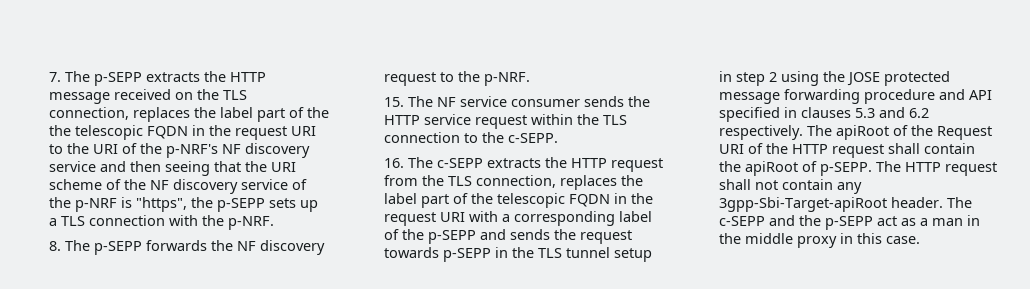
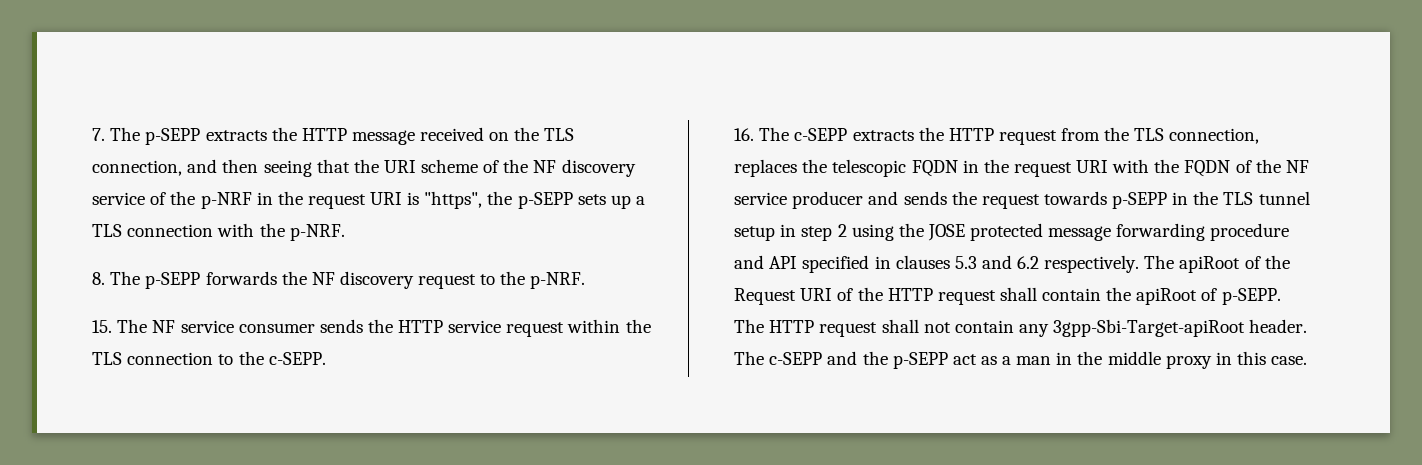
- 7. The p-SEPP extracts the HTTP message received on the TLS connection, replaces the label part of the the telescopic FQDN in the request URI to the URI of the p-NRF's NF discovery service and then seeing that the URI scheme of the NF discovery service of the p-NRF is "https", the p-SEPP sets up a TLS connection with the p-NRF.
+ 7. The p-SEPP extracts the HTTP message received on the TLS connection, and then seeing that the URI scheme of the NF discovery service of the p-NRF in the request URI is "https", the p-SEPP sets up a TLS connection with the p-NRF.
- 16. The c-SEPP extracts the HTTP request from the TLS connection, replaces the label part of the telescopic FQDN in the request URI with a corresponding label of the p-SEPP and sends the request towards p-SEPP in the TLS tunnel setup in step 2 using the JOSE protected message forwarding procedure and API specified in clauses 5.3 and 6.2 respectively.
+ 16. The c-SEPP extracts the HTTP request from the TLS connection, replaces the telescopic FQDN in the request URI with the FQDN of the NF service producer and sends the request towards p-SEPP in the TLS tunnel setup in step 2 using the JOSE protected message forwarding procedure and API specified in clauses 5.3 and 6.2 respectively.

